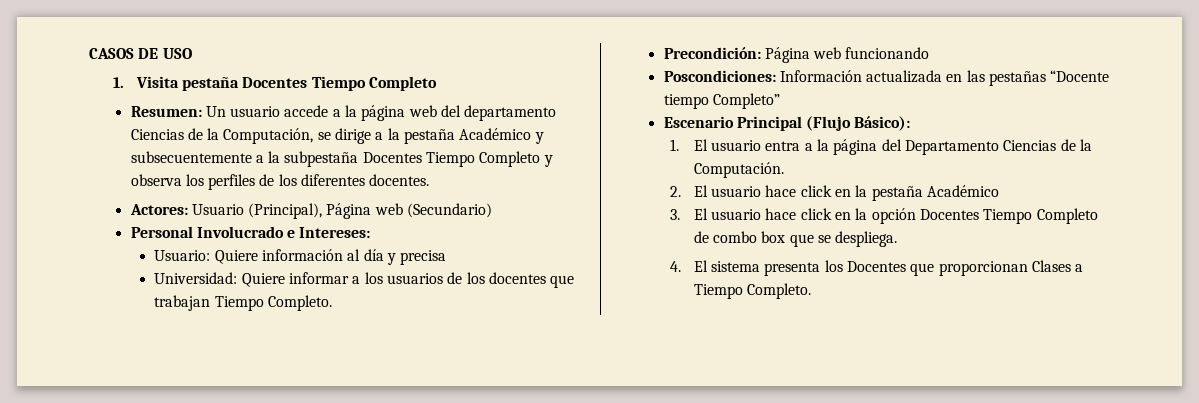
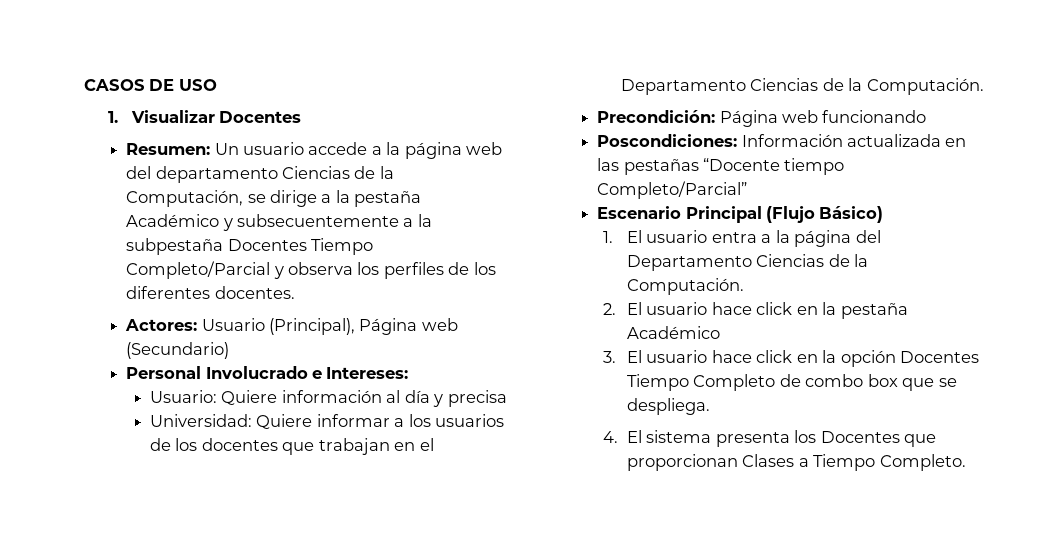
- 1. Visita pestaña Docentes Tiempo Completo
+ 1. Visualizar Docentes
- Resumen: Un usuario accede a la página web del departamento Ciencias de la Computación, se dirige a la pestaña Académico y subsecuentemente a la subpestaña Docentes Tiempo Completo y observa los perfiles de los diferentes docentes.
+ Resumen: Un usuario accede a la página web del departamento Ciencias de la Computación, se dirige a la pestaña Académico y subsecuentemente a la subpestaña Docentes Tiempo Completo/Parcial y observa los perfiles de los diferentes docentes.
- Universidad: Quiere informar a los usuarios de los docentes que trabajan Tiempo Completo.
+ Universidad: Quiere informar a los usuarios de los docentes que trabajan en el Departamento Ciencias de la Computación.
- Poscondiciones: Información actualizada en las pestañas “Docente tiempo Completo”
+ Poscondiciones: Información actualizada en las pestañas “Docente tiempo Completo/Parcial”
- Escenario Principal (Flujo Básico):
+ Escenario Principal (Flujo Básico)

